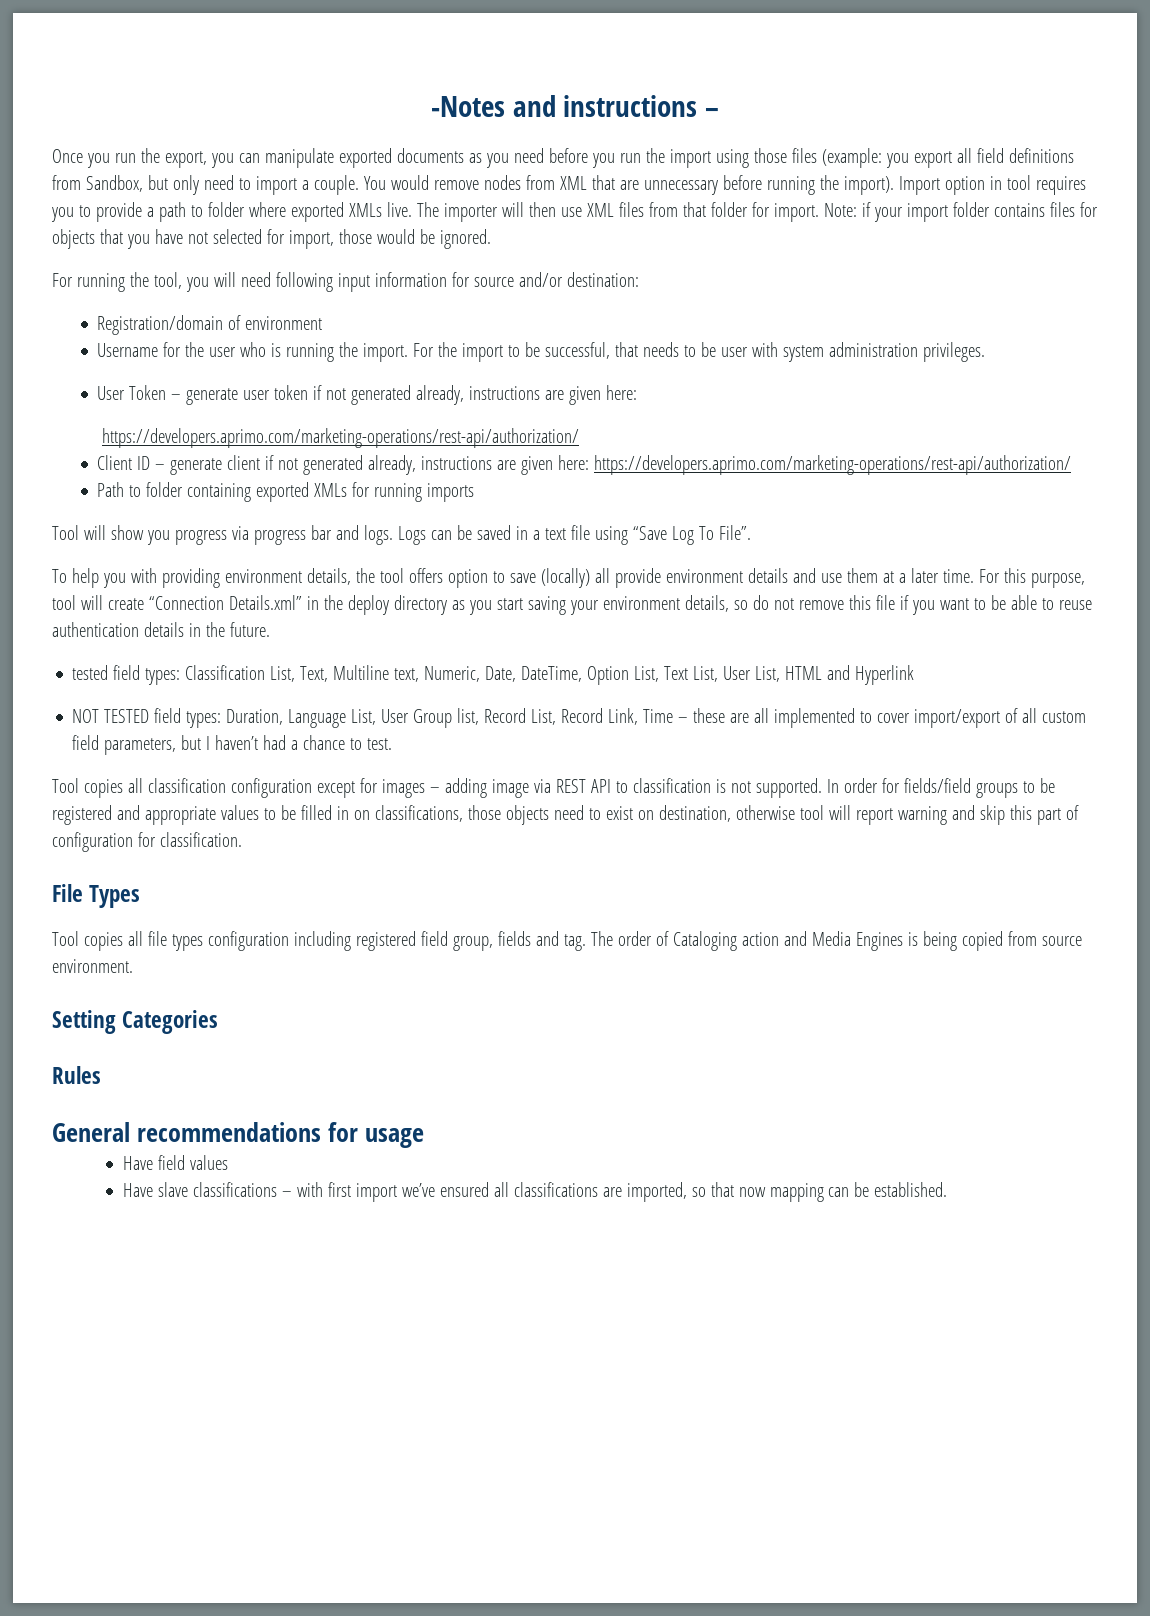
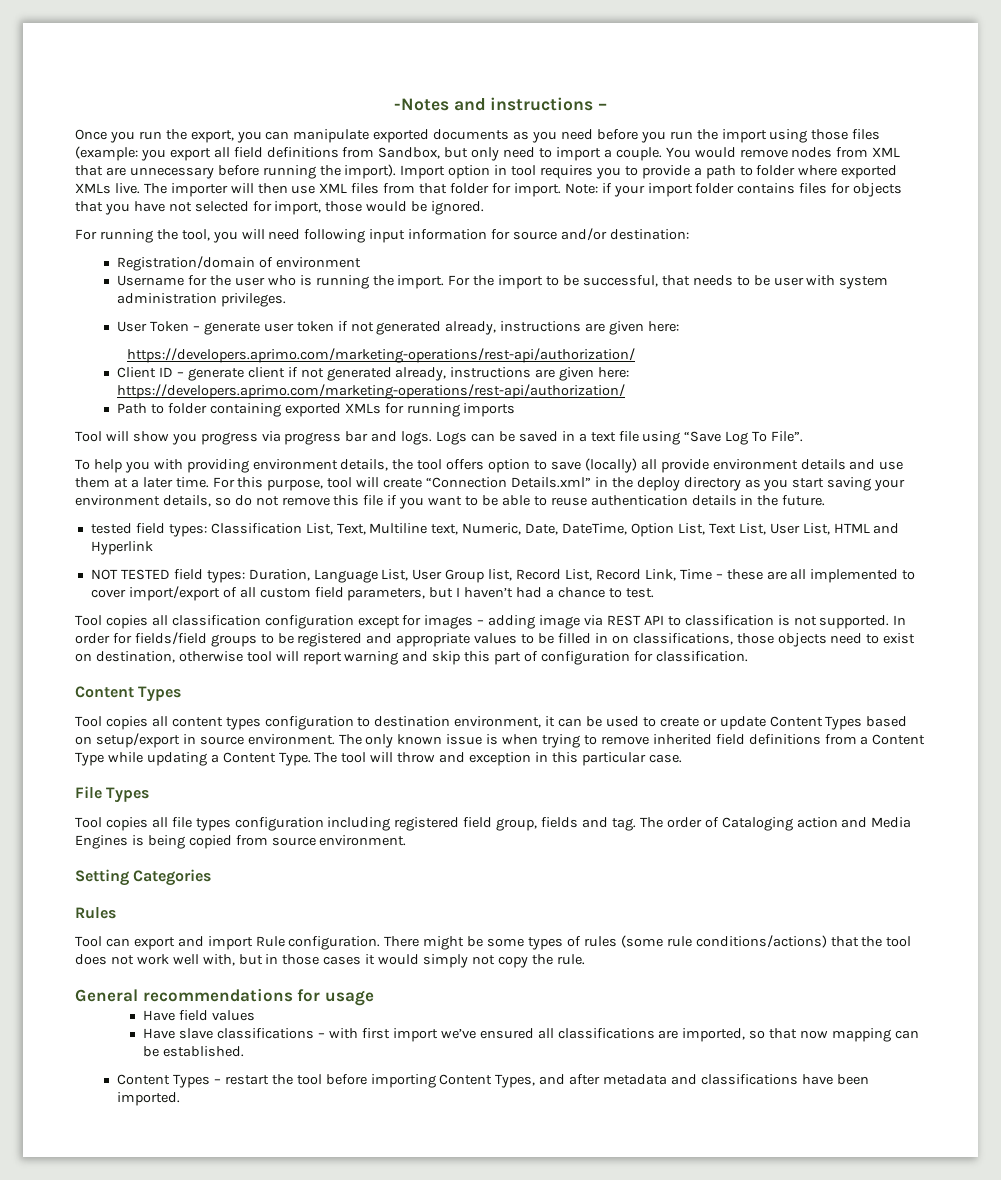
  In order for fields/field groups to be registered and appropriate values to be filled in on classifications, those objects need to exist on destination, otherwise tool will report warning and skip this part of configuration for classification.
+ Content Types
+ Tool copies all content types configuration to destination environment, it can be used to create or update Content Types based on setup/export in source environment. The only known issue is when trying to remove inherited field definitions from a Content Type while updating a Content Type. The tool will throw and exception in this particular case.
+ Tool can export and import Rule configuration. There might be some types of rules (some rule conditions/actions) that the tool does not work well with, but in those cases it would simply not copy the rule.
+ Content Types – restart the tool before importing Content Types, and after metadata and classifications have been imported.

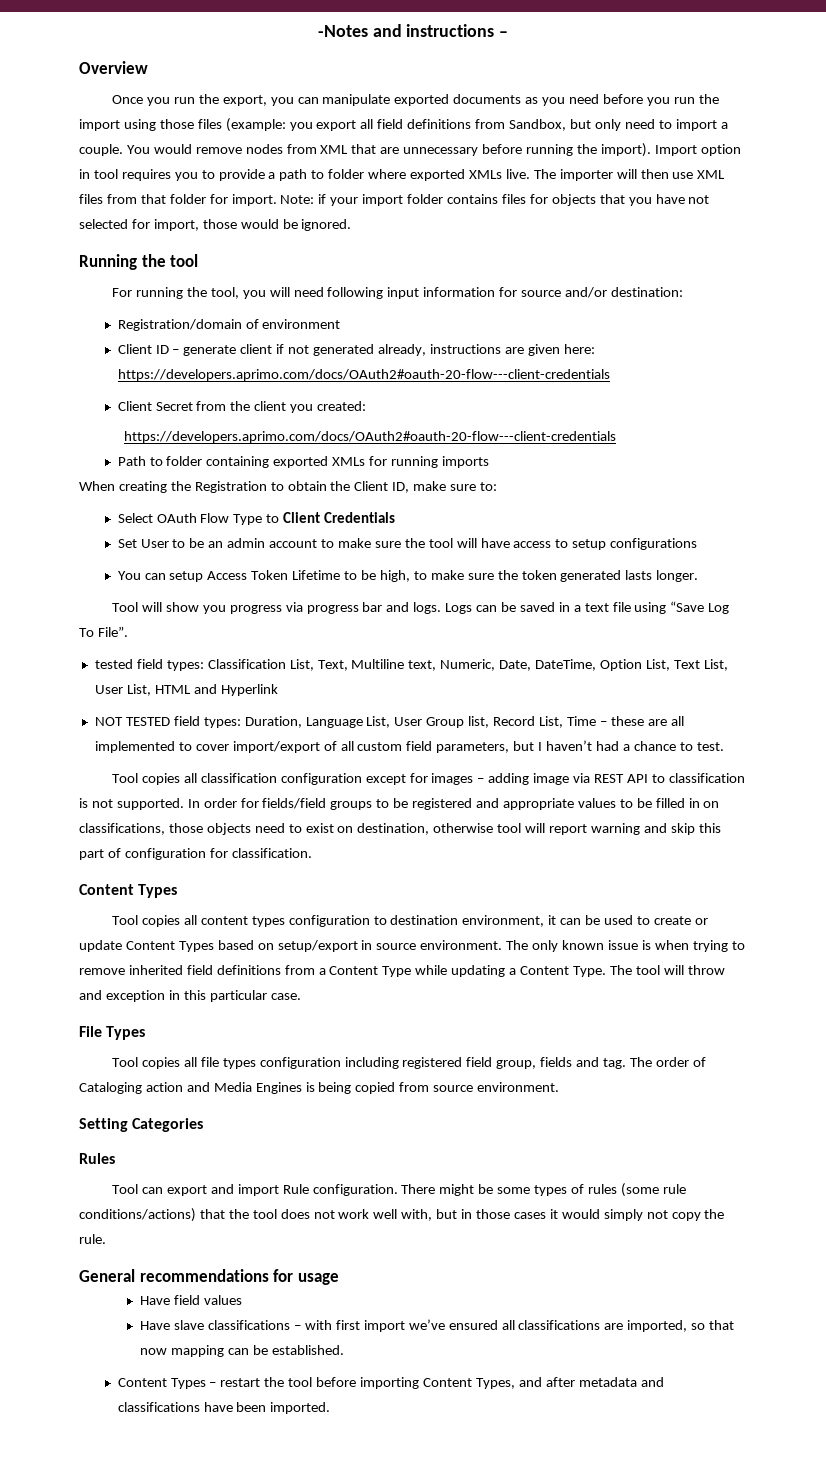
+ Overview
+ Running the tool
- Username for the user who is running the import. For the import to be successful, that needs to be user with system administration privileges.
- User Token – generate user token if not generated already, instructions are given here:
- https://developers.aprimo.com/marketing-operations/rest-api/authorization/
- Client ID – generate client if not generated already, instructions are given here: https://developers.aprimo.com/marketing-operations/rest-api/authorization/
+ Client ID – generate client if not generated already, instructions are given here: https://developers.aprimo.com/docs/OAuth2#oauth-20-flow---client-credentials
+ Client Secret from the client you created:
+ https://developers.aprimo.com/docs/OAuth2#oauth-20-flow---client-credentials
+ When creating the Registration to obtain the Client ID, make sure to:
+ Select OAuth Flow Type to Client Credentials
+ Set User to be an admin account to make sure the tool will have access to setup configurations
+ You can setup Access Token Lifetime to be high, to make sure the token generated lasts longer.
- To help you with providing environment details, the tool offers option to save (locally) all provide environment details and use them at a later time. For this purpose, tool will create “Connection Details.xml” in the deploy directory as you start saving your environment details, so do not remove this file if you want to be able to reuse authentication details in the future.
- NOT TESTED field types: Duration, Language List, User Group list, Record List, Record Link, Time – these are all implemented to cover import/export of all custom field parameters, but I haven’t had a chance to test.
+ NOT TESTED field types: Duration, Language List, User Group list, Record List, Time – these are all implemented to cover import/export of all custom field parameters, but I haven’t had a chance to test.

